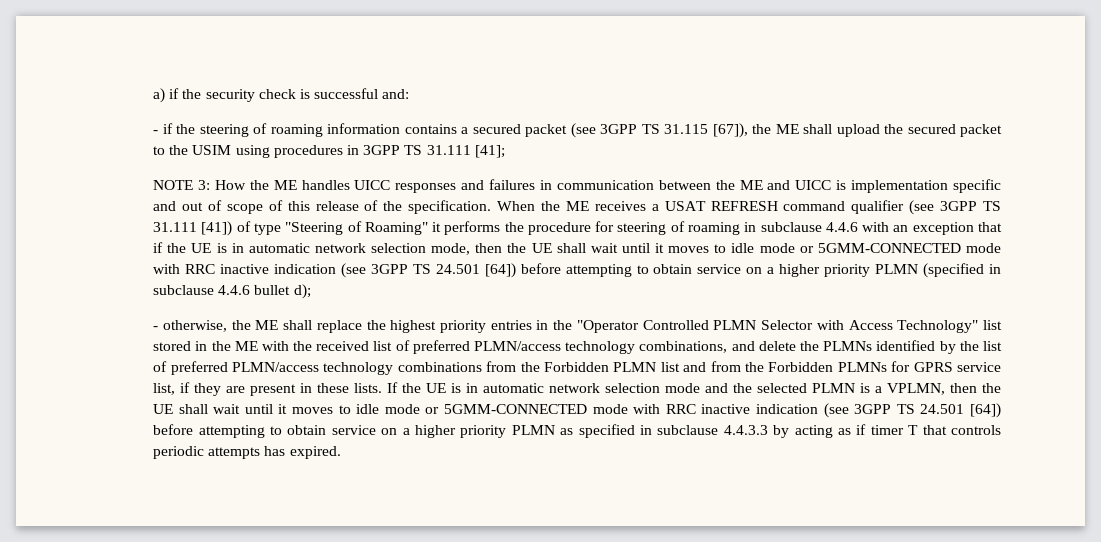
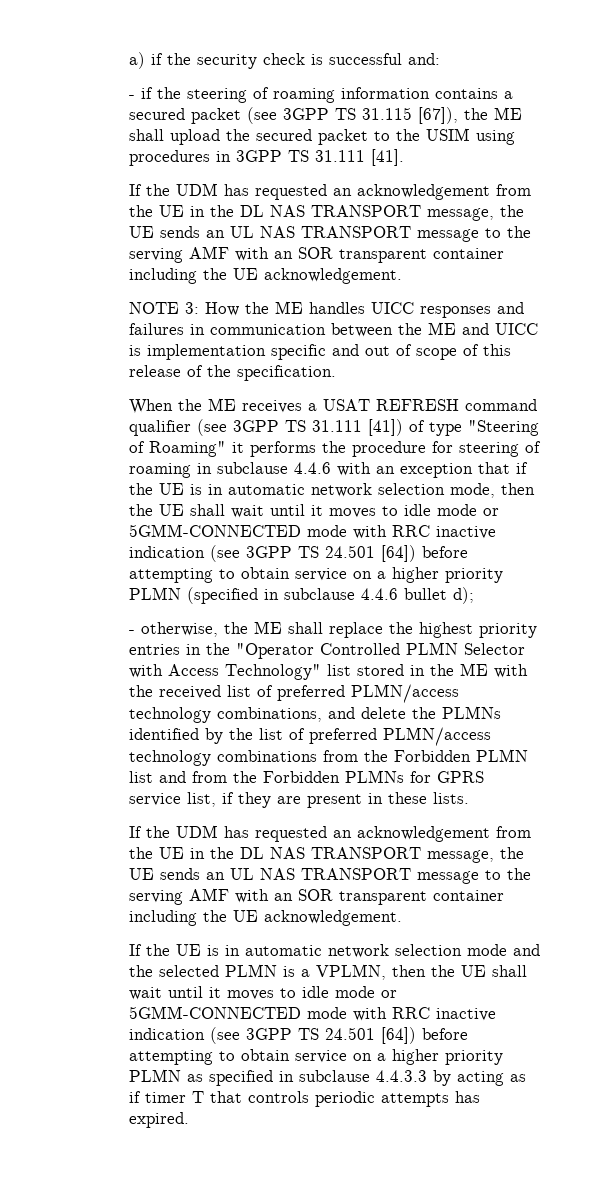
- - if the steering of roaming information contains a secured packet (see 3GPP TS 31.115 [67]), the ME shall upload the secured packet to the USIM using procedures in 3GPP TS 31.111 [41];
+ - if the steering of roaming information contains a secured packet (see 3GPP TS 31.115 [67]), the ME shall upload the secured packet to the USIM using procedures in 3GPP TS 31.111 [41].
+ If the UDM has requested an acknowledgement from the UE in the DL NAS TRANSPORT message, the UE sends an UL NAS TRANSPORT message to the serving AMF with an SOR transparent container including the UE acknowledgement.
- How the ME handles UICC responses and failures in communication between the ME and UICC is implementation specific and out of scope of this release of the specification. When the ME receives a USAT REFRESH command qualifier (see 3GPP TS 31.111 [41]) of type "Steering of Roaming" it performs the procedure for steering of roaming in subclause 4.4.6 with an exception that if the UE is in automatic network selection mode, then the UE shall wait until it moves to idle mode or 5GMM-CONNECTED mode with RRC inactive indication (see 3GPP TS 24.501 [64]) before attempting to obtain service on a higher priority PLMN (specified in subclause 4.4.6 bullet d);
+ How the ME handles UICC responses and failures in communication between the ME and UICC is implementation specific and out of scope of this release of the specification.
+ When the ME receives a USAT REFRESH command qualifier (see 3GPP TS 31.111 [41]) of type "Steering of Roaming" it performs the procedure for steering of roaming in subclause 4.4.6 with an exception that if the UE is in automatic network selection mode, then the UE shall wait until it moves to idle mode or 5GMM-CONNECTED mode with RRC inactive indication (see 3GPP TS 24.501 [64]) before attempting to obtain service on a higher priority PLMN (specified in subclause 4.4.6 bullet d);
- - otherwise, the ME shall replace the highest priority entries in the "Operator Controlled PLMN Selector with Access Technology" list stored in the ME with the received list of preferred PLMN/access technology combinations, and delete the PLMNs identified by the list of preferred PLMN/access technology combinations from the Forbidden PLMN list and from the Forbidden PLMNs for GPRS service list, if they are present in these lists. If the UE is in automatic network selection mode and the selected PLMN is a VPLMN, then the UE shall wait until it moves to idle mode or 5GMM-CONNECTED mode with RRC inactive indication (see 3GPP TS 24.501 [64]) before attempting to obtain service on a higher priority PLMN as specified in subclause 4.4.3.3 by acting as if timer T that controls periodic attempts has expired.
+ - otherwise, the ME shall replace the highest priority entries in the "Operator Controlled PLMN Selector with Access Technology" list stored in the ME with the received list of preferred PLMN/access technology combinations, and delete the PLMNs identified by the list of preferred PLMN/access technology combinations from the Forbidden PLMN list and from the Forbidden PLMNs for GPRS service list, if they are present in these lists.
+ If the UDM has requested an acknowledgement from the UE in the DL NAS TRANSPORT message, the UE sends an UL NAS TRANSPORT message to the serving AMF with an SOR transparent container including the UE acknowledgement.
+ If the UE is in automatic network selection mode and the selected PLMN is a VPLMN, then the UE shall wait until it moves to idle mode or 5GMM-CONNECTED mode with RRC inactive indication (see 3GPP TS 24.501 [64]) before attempting to obtain service on a higher priority PLMN as specified in subclause 4.4.3.3 by acting as if timer T that controls periodic attempts has expired.

